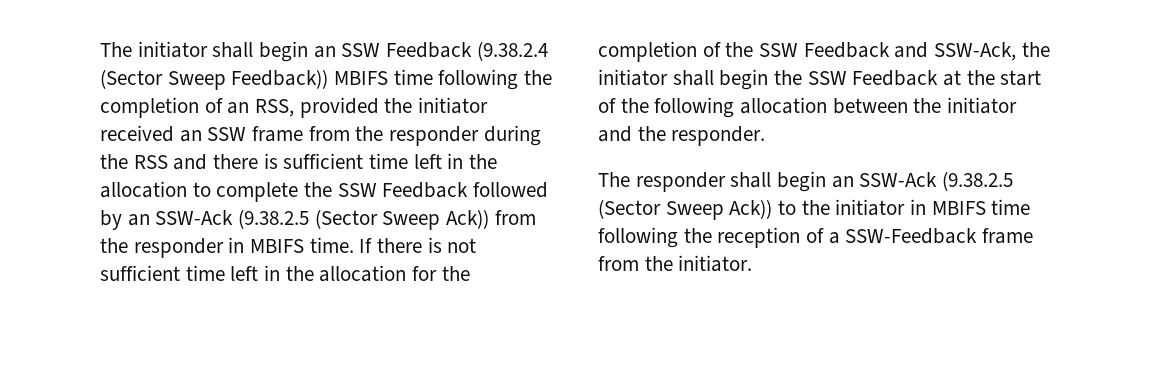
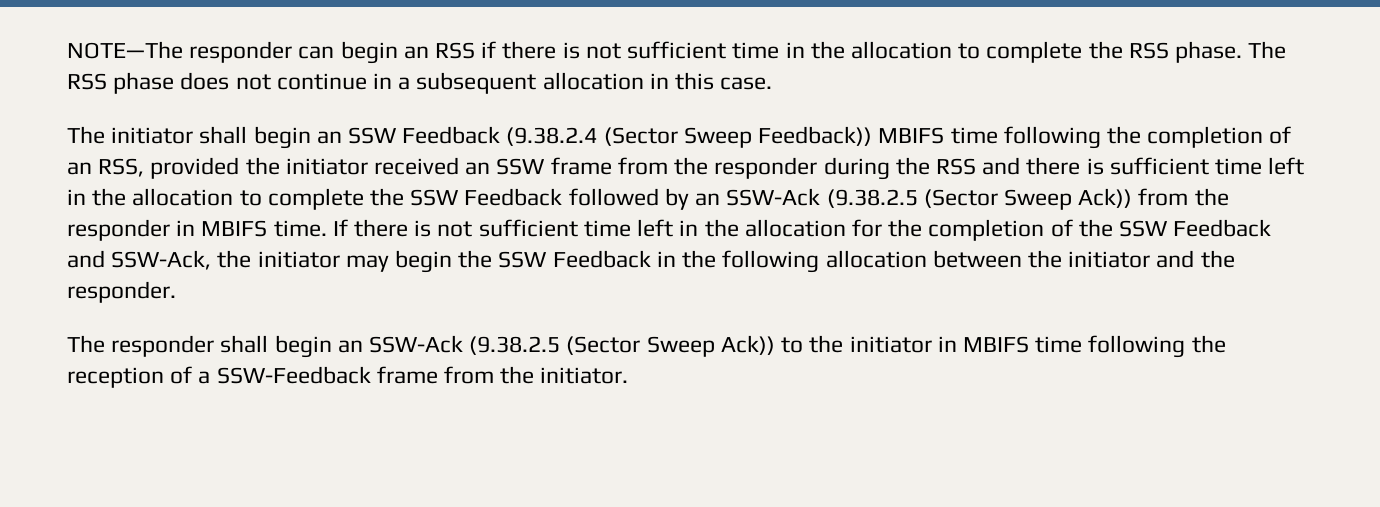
+ NOTE—The responder can begin an RSS if there is not sufficient time in the allocation to complete the RSS phase. The RSS phase does not continue in a subsequent allocation in this case.
- If there is not sufficient time left in the allocation for the completion of the SSW Feedback and SSW-Ack, the initiator shall begin the SSW Feedback at the start of the following allocation between the initiator and the responder.
+ If there is not sufficient time left in the allocation for the completion of the SSW Feedback and SSW-Ack, the initiator may begin the SSW Feedback in the following allocation between the initiator and the responder.

